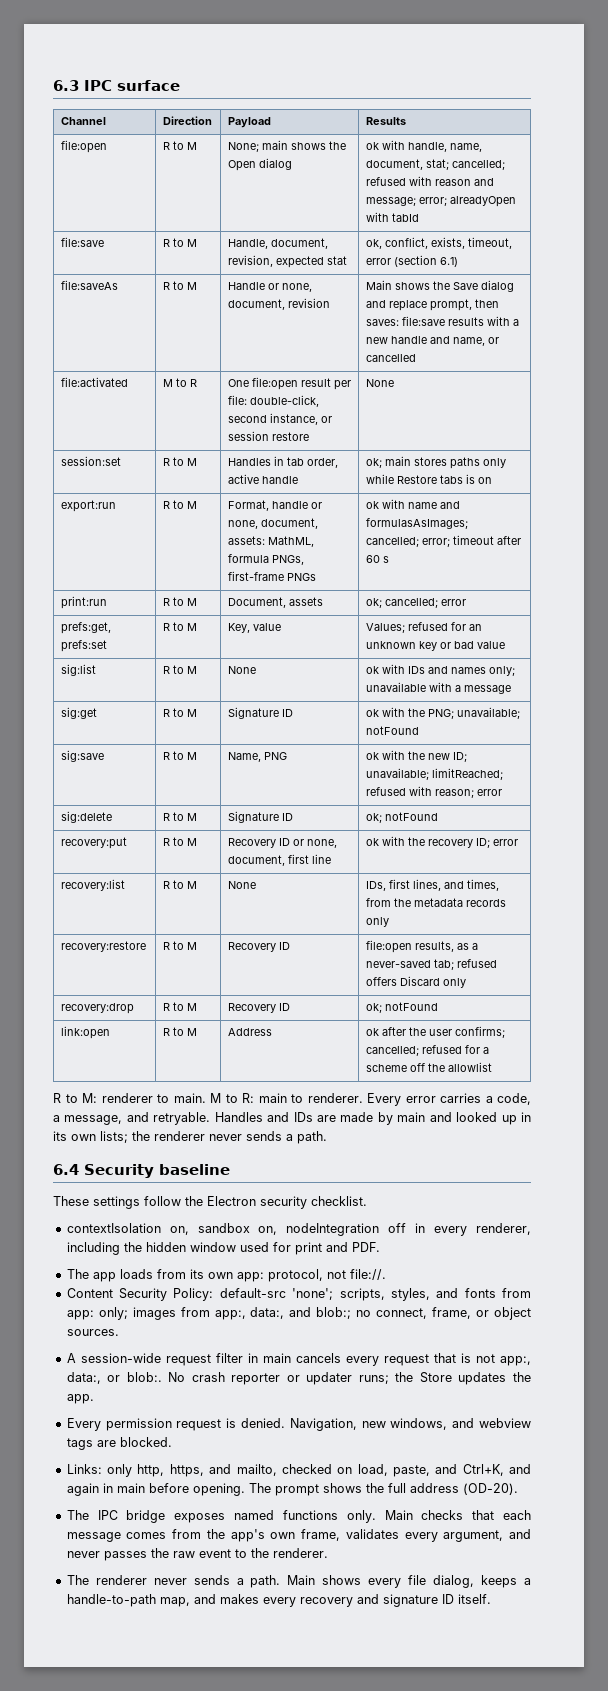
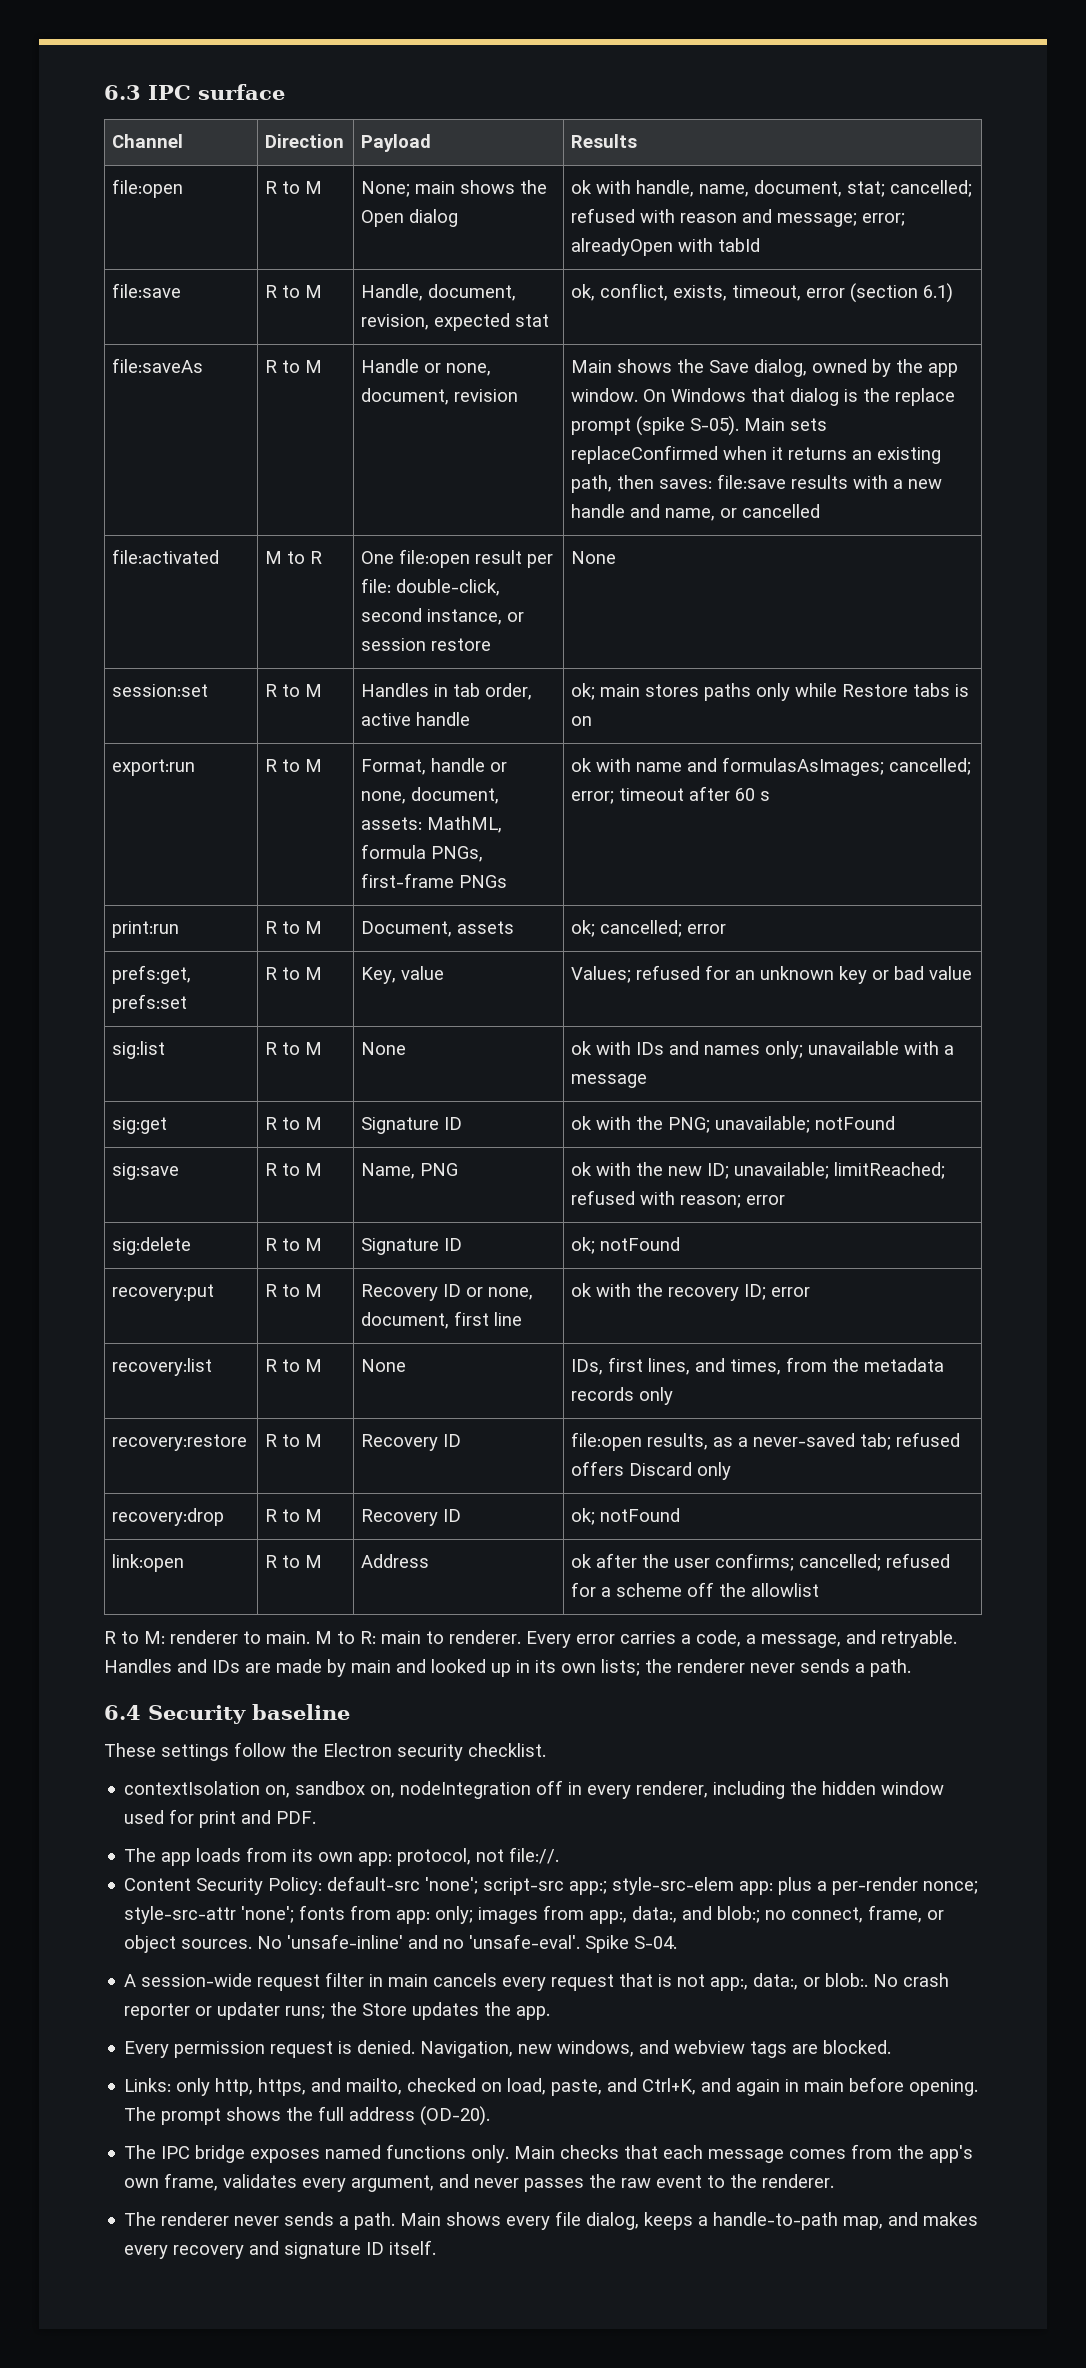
- Main shows the Save dialog and replace prompt, then saves: file:save results with a new handle and name, or cancelled
+ Main shows the Save dialog, owned by the app window. On Windows that dialog is the replace prompt (spike S-05). Main sets replaceConfirmed when it returns an existing path, then saves: file:save results with a new handle and name, or cancelled
- Content Security Policy: default-src 'none'; scripts, styles, and fonts from app: only; images from app:, data:, and blob:; no connect, frame, or object sources.
+ Content Security Policy: default-src 'none'; script-src app:; style-src-elem app: plus a per-render nonce; style-src-attr 'none'; fonts from app: only; images from app:, data:, and blob:; no connect, frame, or object sources. No 'unsafe-inline' and no 'unsafe-eval'. Spike S-04.

